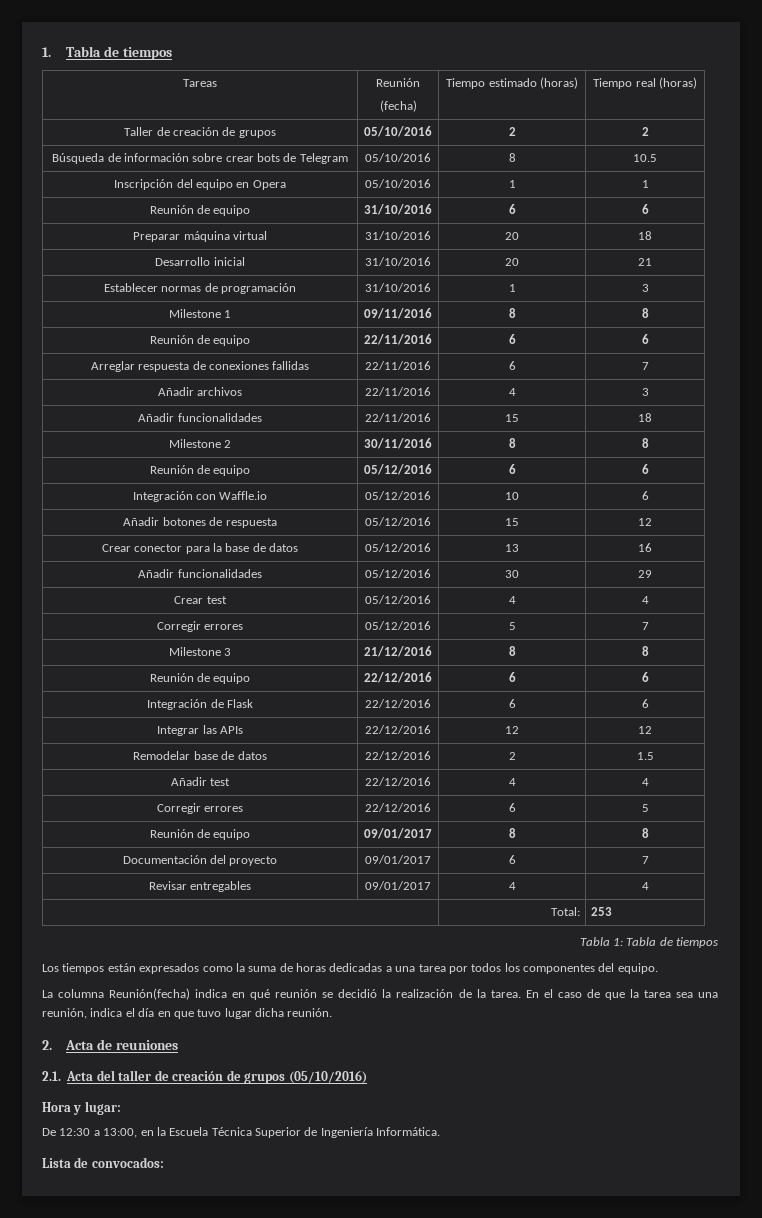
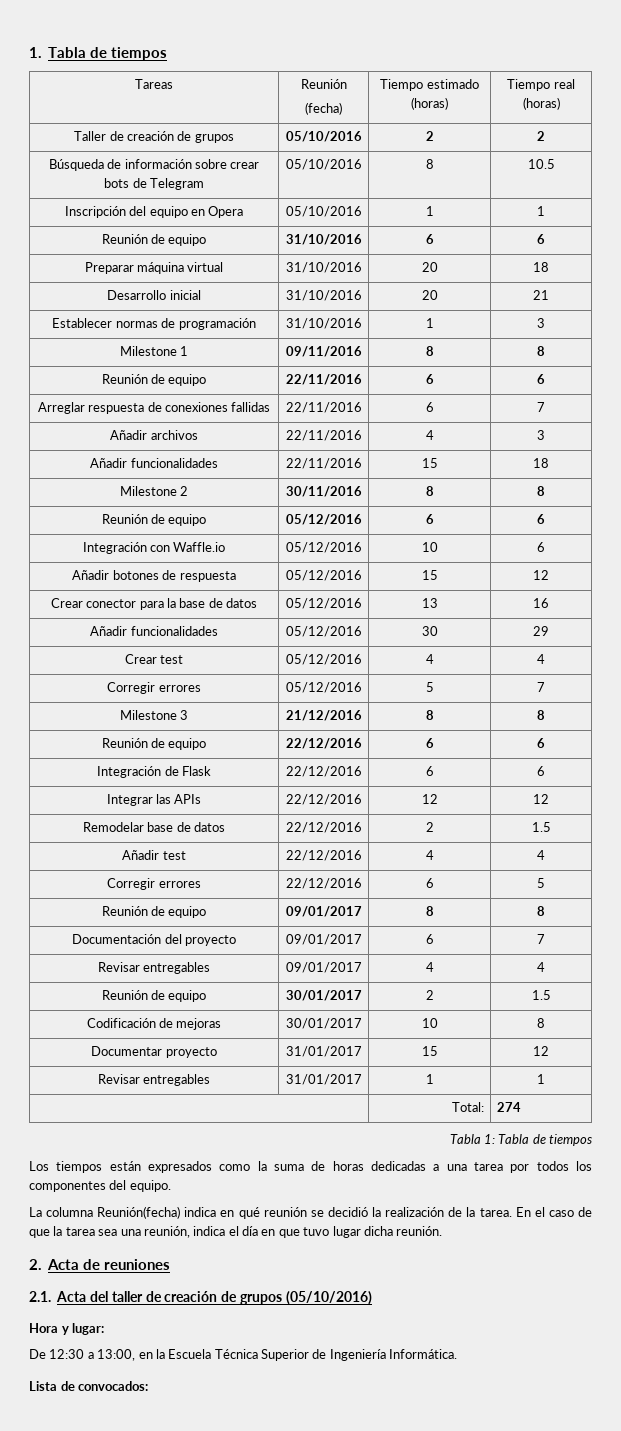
+ Reunión de equipo | 30/01/2017 | 2 | 1.5
+ Codificación de mejoras | 30/01/2017 | 10 | 8
+ Documentar proyecto | 31/01/2017 | 15 | 12
+ Revisar entregables | 31/01/2017 | 1 | 1
- | Total: | 253
+ | Total: | 274

